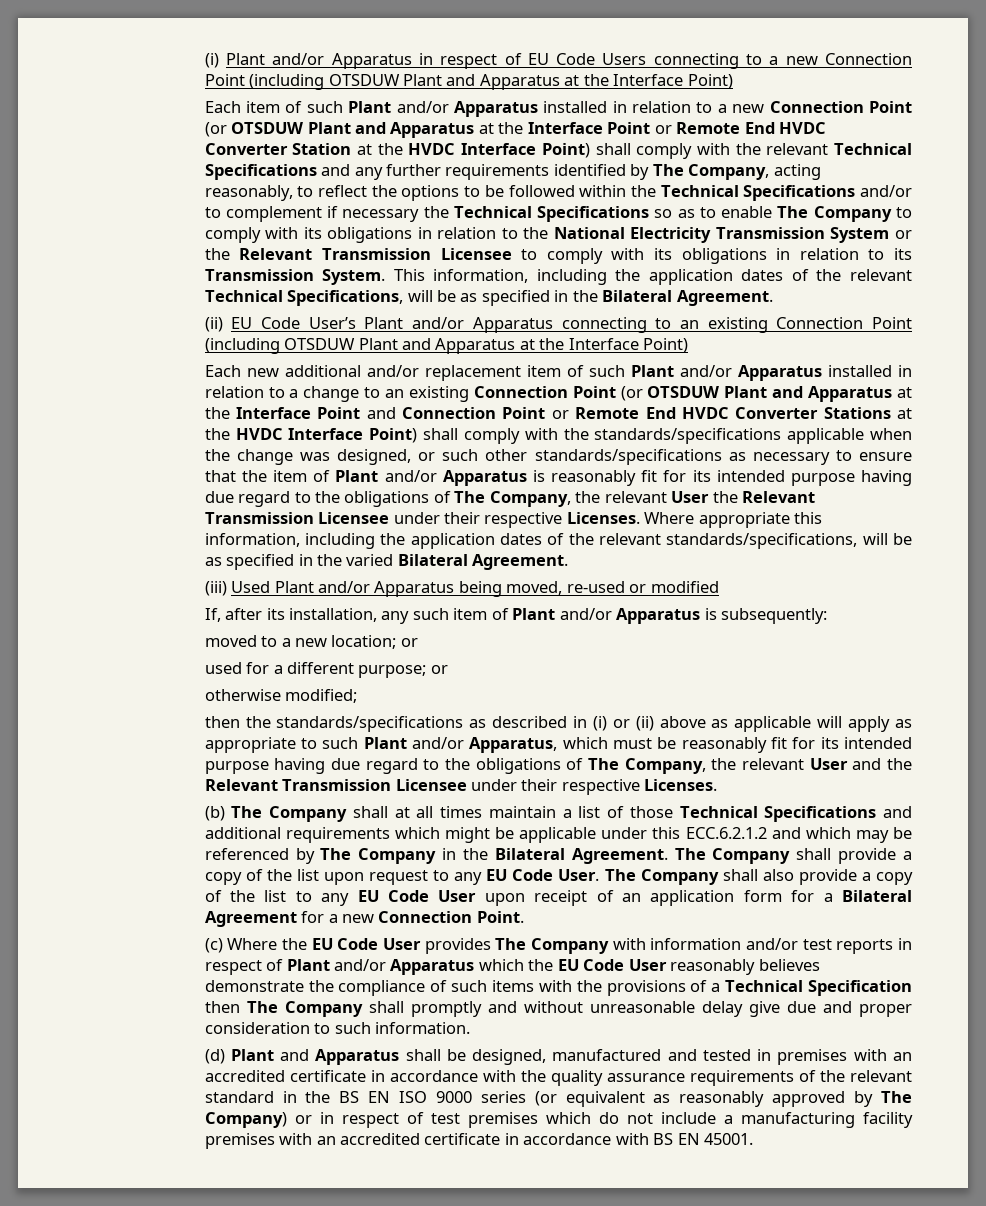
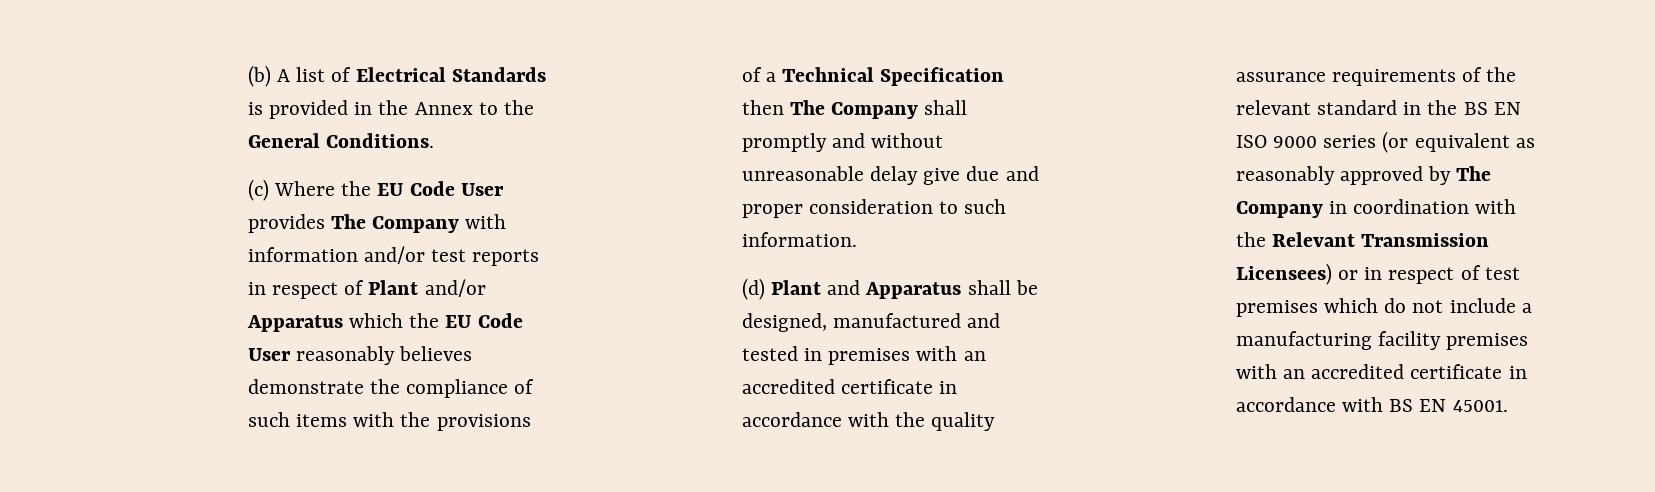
- (i) Plant and/or Apparatus in respect of EU Code Users connecting to a new Connection Point (including OTSDUW Plant and Apparatus at the Interface Point)
- Each item of such Plant and/or Apparatus installed in relation to a new Connection Point (or OTSDUW Plant and Apparatus at the Interface Point or Remote End HVDC Converter Station at the HVDC Interface Point) shall comply with the relevant Technical Specifications and any further requirements identified by The Company, acting reasonably, to reflect the options to be followed within the Technical Specifications and/or to complement if necessary the Technical Specifications so as to enable The Company to comply with its obligations in relation to the National Electricity Transmission System or the Relevant Transmission Licensee to comply with its obligations in relation to its Transmission System. This information, including the application dates of the relevant Technical Specifications, will be as specified in the Bilateral Agreement.
- (ii) EU Code User’s Plant and/or Apparatus connecting to an existing Connection Point (including OTSDUW Plant and Apparatus at the Interface Point)
- Each new additional and/or replacement item of such Plant and/or Apparatus installed in relation to a change to an existing Connection Point (or OTSDUW Plant and Apparatus at the Interface Point and Connection Point or Remote End HVDC Converter Stations at the HVDC Interface Point) shall comply with the standards/specifications applicable when the change was designed, or such other standards/specifications as necessary to ensure that the item of Plant and/or Apparatus is reasonably fit for its intended purpose having due regard to the obligations of The Company, the relevant User the Relevant Transmission Licensee under their respective Licenses. Where appropriate this information, including the application dates of the relevant standards/specifications, will be as specified in the varied Bilateral Agreement.
- (iii) Used Plant and/or Apparatus being moved, re-used or modified
- If, after its installation, any such item of Plant and/or Apparatus is subsequently:
- moved to a new location; or
- used for a different purpose; or
- otherwise modified;
- then the standards/specifications as described in (i) or (ii) above as applicable will apply as appropriate to such Plant and/or Apparatus, which must be reasonably fit for its intended purpose having due regard to the obligations of The Company, the relevant User and the Relevant Transmission Licensee under their respective Licenses.
- (b) The Company shall at all times maintain a list of those Technical Specifications and additional requirements which might be applicable under this ECC.6.2.1.2 and which may be referenced by The Company in the Bilateral Agreement. The Company shall provide a copy of the list upon request to any EU Code User. The Company shall also provide a copy of the list to any EU Code User upon receipt of an application form for a Bilateral Agreement for a new Connection Point.
+ (b) A list of Electrical Standards is provided in the Annex to the General Conditions.
- (d) Plant and Apparatus shall be designed, manufactured and tested in premises with an accredited certificate in accordance with the quality assurance requirements of the relevant standard in the BS EN ISO 9000 series (or equivalent as reasonably approved by The Company) or in respect of test premises which do not include a manufacturing facility premises with an accredited certificate in accordance with BS EN 45001.
+ (d) Plant and Apparatus shall be designed, manufactured and tested in premises with an accredited certificate in accordance with the quality assurance requirements of the relevant standard in the BS EN ISO 9000 series (or equivalent as reasonably approved by The Company in coordination with the Relevant Transmission Licensees) or in respect of test premises which do not include a manufacturing facility premises with an accredited certificate in accordance with BS EN 45001.

